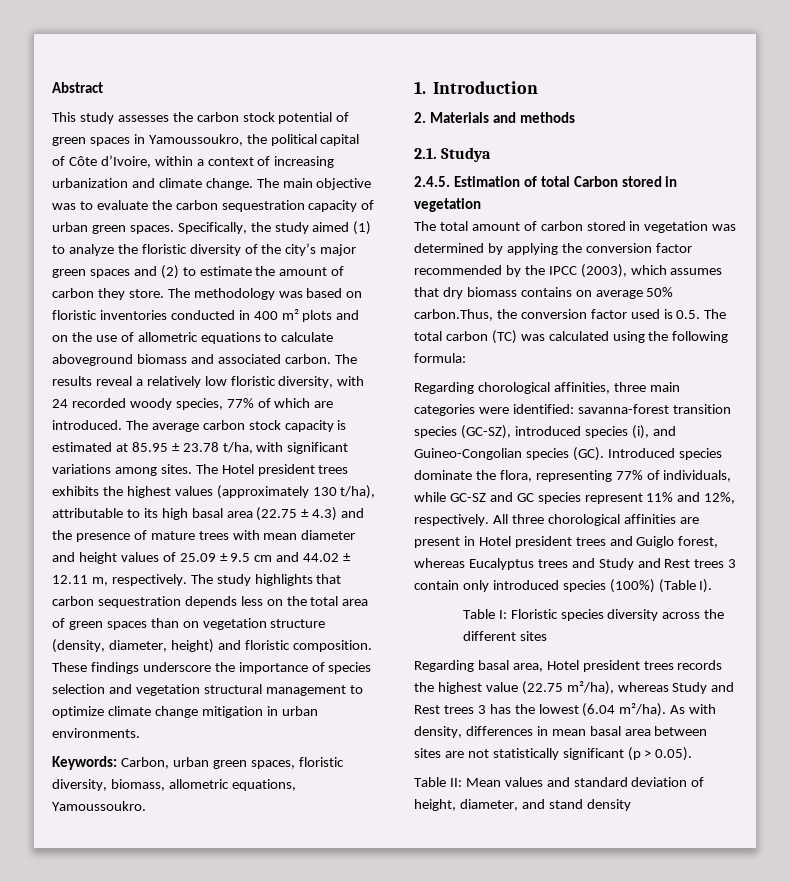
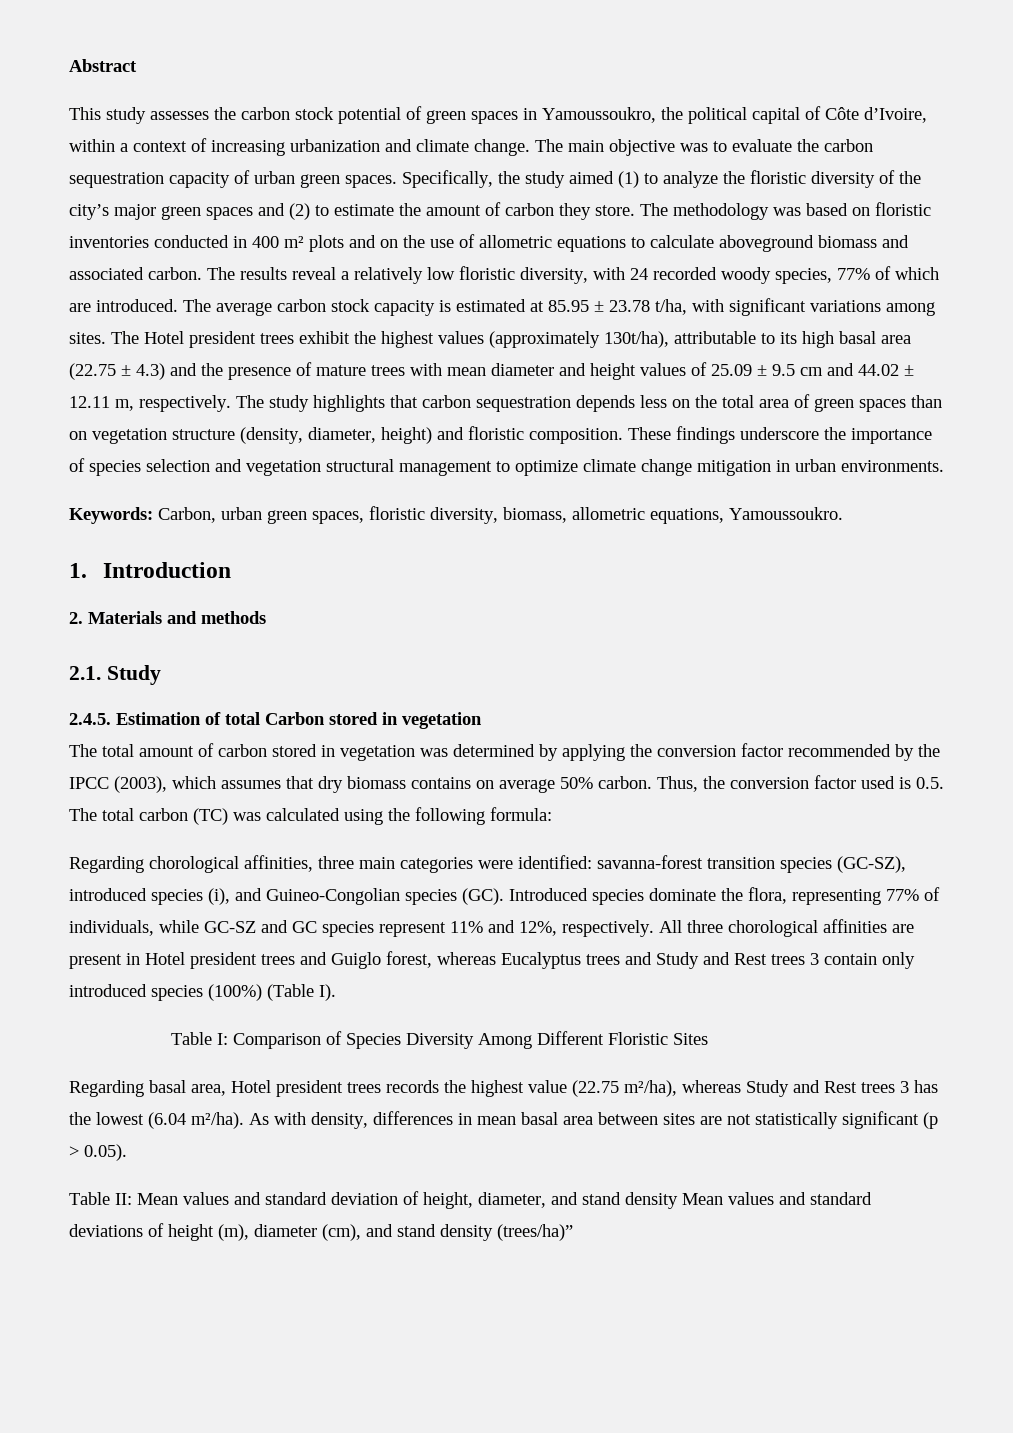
- The Hotel president trees exhibits the highest values (approximately 130 t/ha), attributable to its high basal area (22.75 ± 4.3) and the presence of mature trees with mean diameter and height values of 25.09 ± 9.5 cm and 44.02 ± 12.11 m, respectively.
+ The Hotel president trees exhibit the highest values (approximately 130t/ha), attributable to its high basal area (22.75 ± 4.3) and the presence of mature trees with mean diameter and height values of 25.09 ± 9.5 cm and 44.02 ± 12.11 m, respectively.
- 2.1. Studya
+ 2.1. Study
- The total amount of carbon stored in vegetation was determined by applying the conversion factor recommended by the IPCC (2003), which assumes that dry biomass contains on average 50% carbon.Thus, the conversion factor used is 0.5. The total carbon (TC) was calculated using the following formula:
+ The total amount of carbon stored in vegetation was determined by applying the conversion factor recommended by the IPCC (2003), which assumes that dry biomass contains on average 50% carbon. Thus, the conversion factor used is 0.5. The total carbon (TC) was calculated using the following formula:
- Table I: Floristic species diversity across the different sites
+ Table I: Comparison of Species Diversity Among Different Floristic Sites
- Table II: Mean values and standard deviation of height, diameter, and stand density
+ Table II: Mean values and standard deviation of height, diameter, and stand density Mean values and standard deviations of height (m), diameter (cm), and stand density (trees/ha)”

